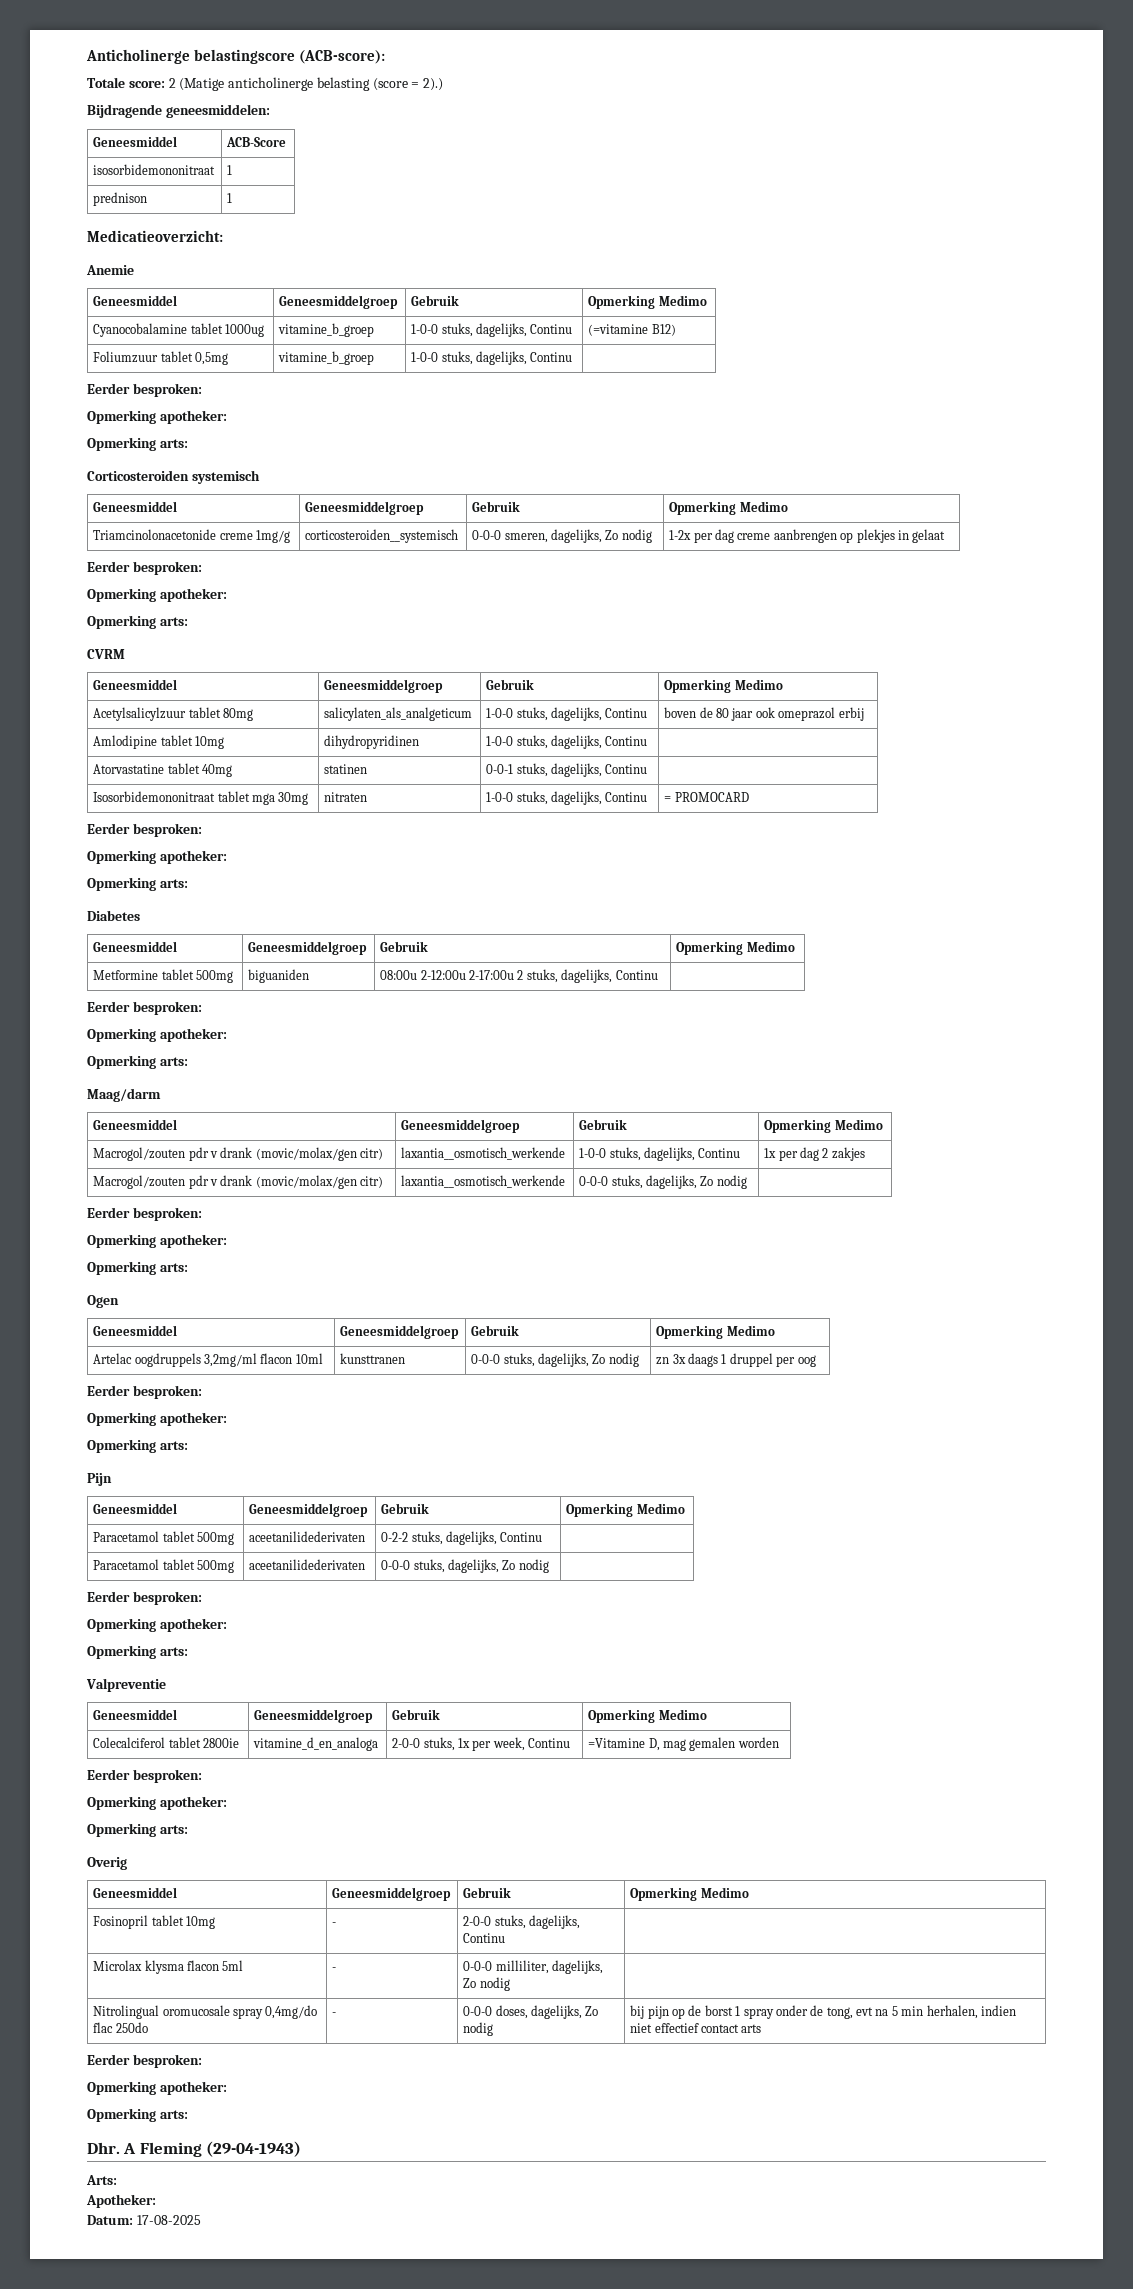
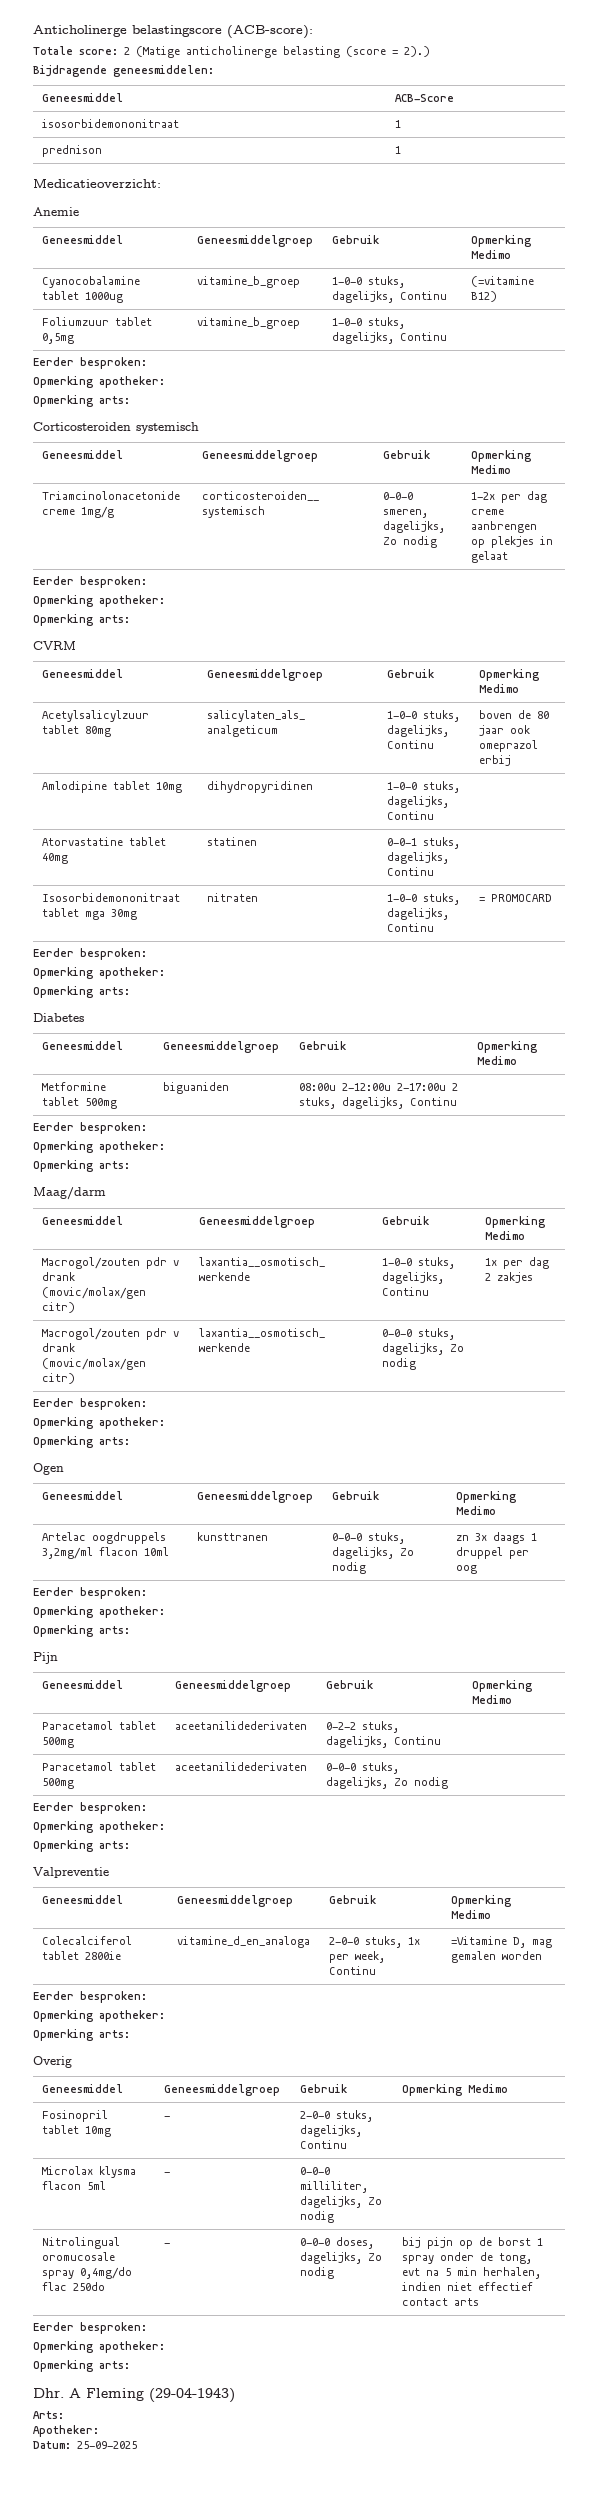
- Datum: 17-08-2025
+ Datum: 25-09-2025

